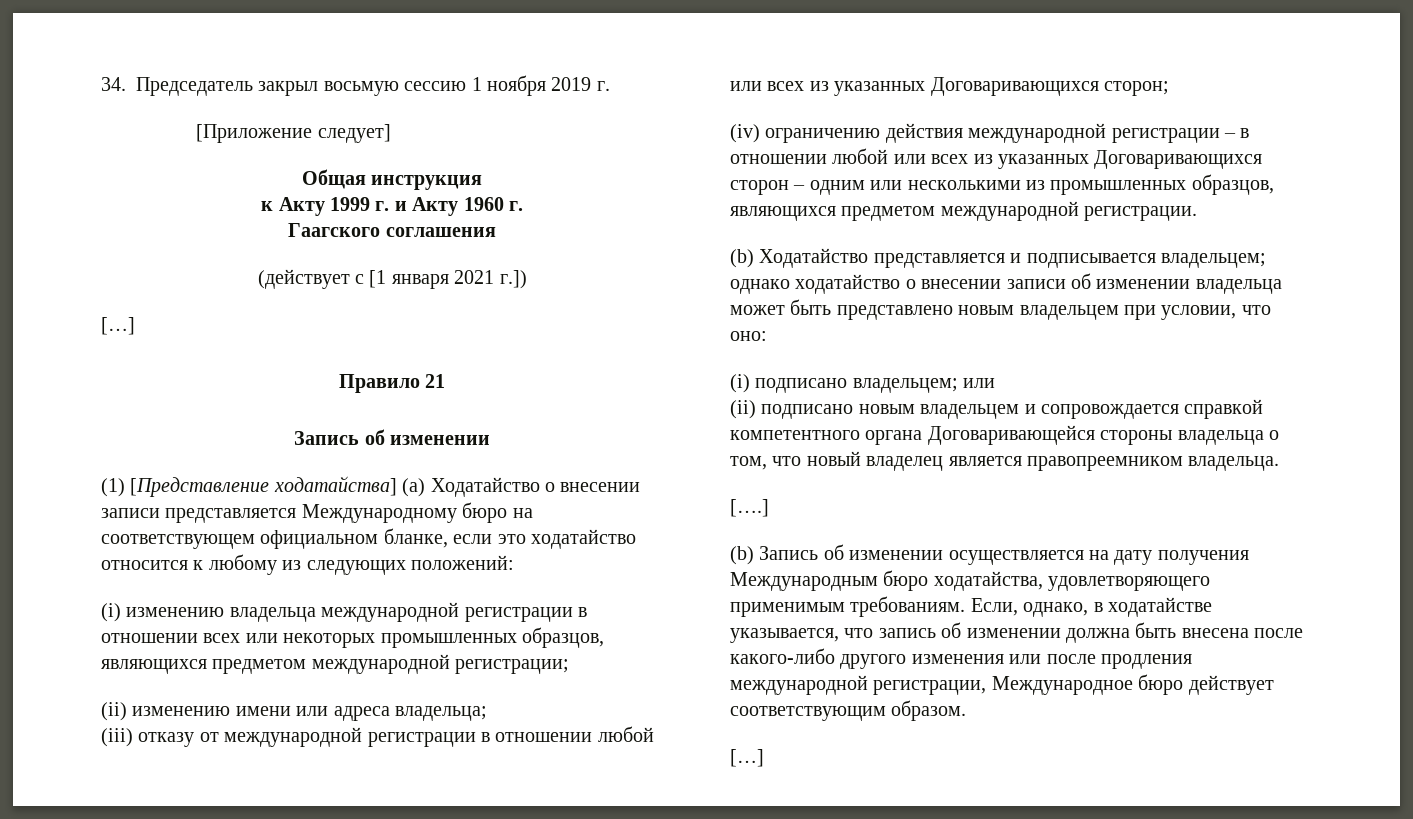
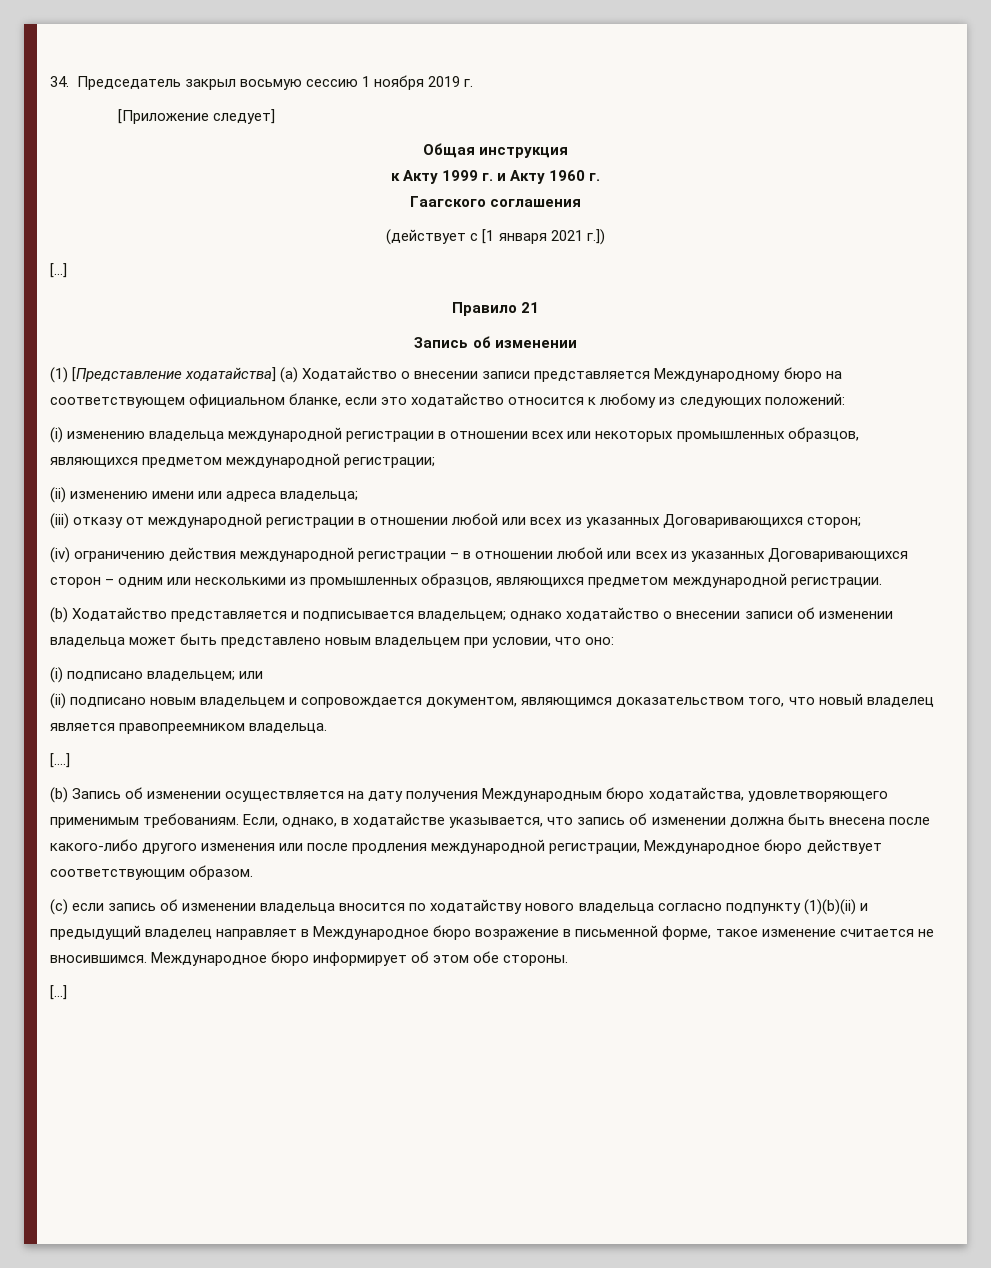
- (ii) подписано новым владельцем и сопровождается справкой компетентного органа Договаривающейся стороны владельца о том, что новый владелец является правопреемником владельца.
+ (ii) подписано новым владельцем и сопровождается документом, являющимся доказательством того, что новый владелец является правопреемником владельца.
+ (с) если запись об изменении владельца вносится по ходатайству нового владельца согласно подпункту (1)(b)(ii) и предыдущий владелец направляет в Международное бюро возражение в письменной форме, такое изменение считается не вносившимся. Международное бюро информирует об этом обе стороны.

